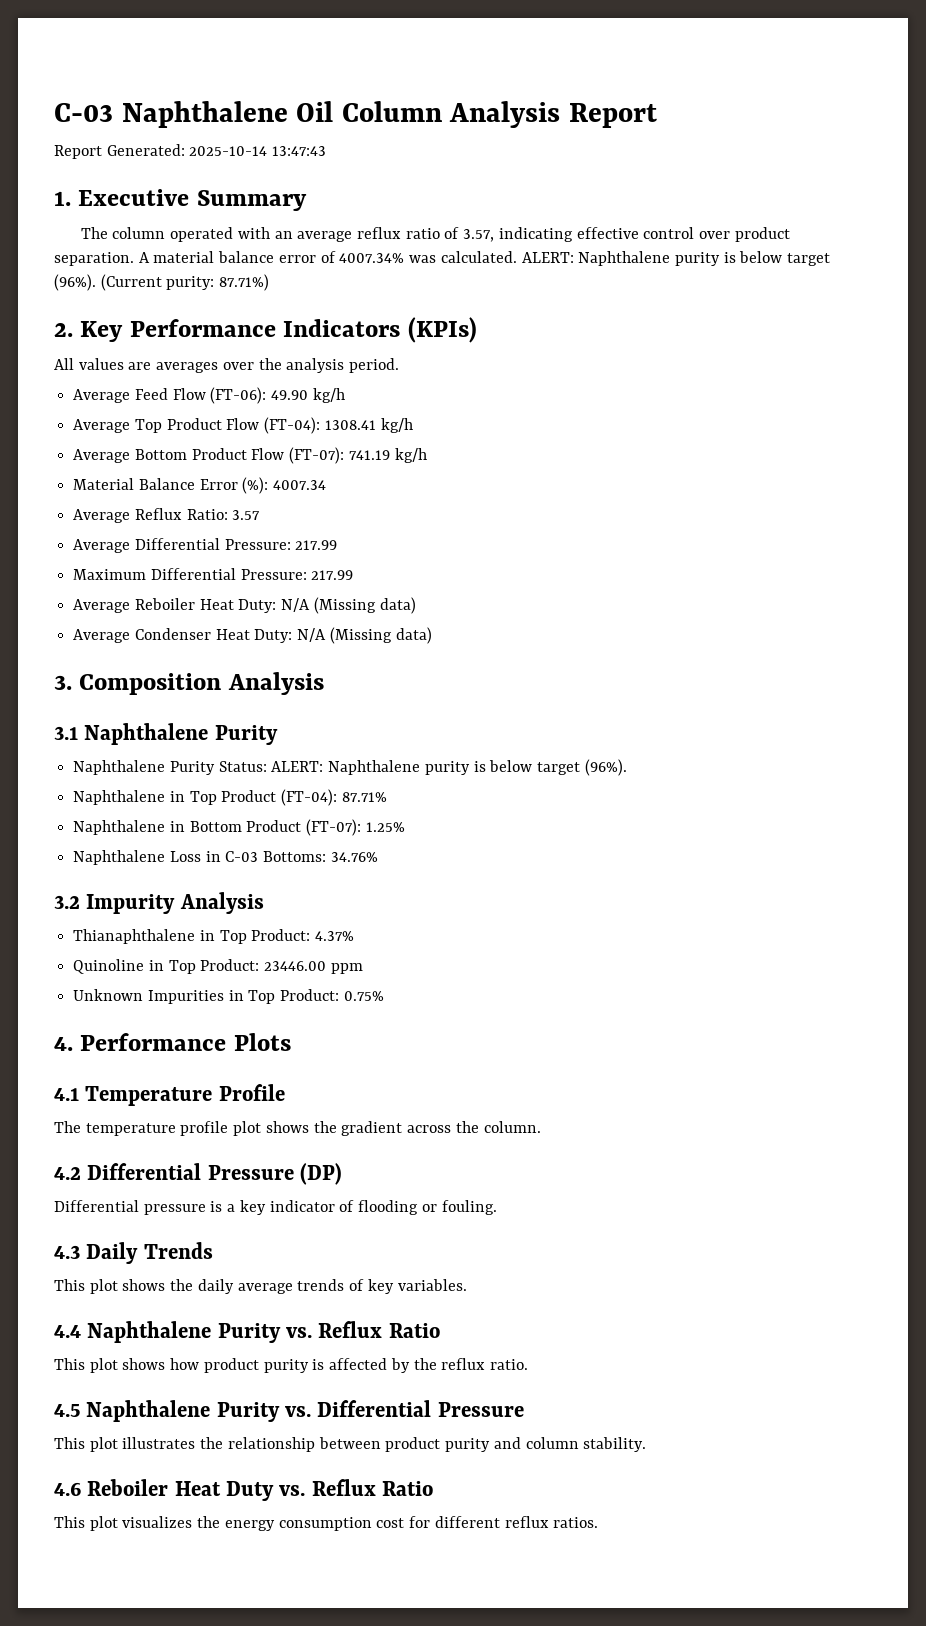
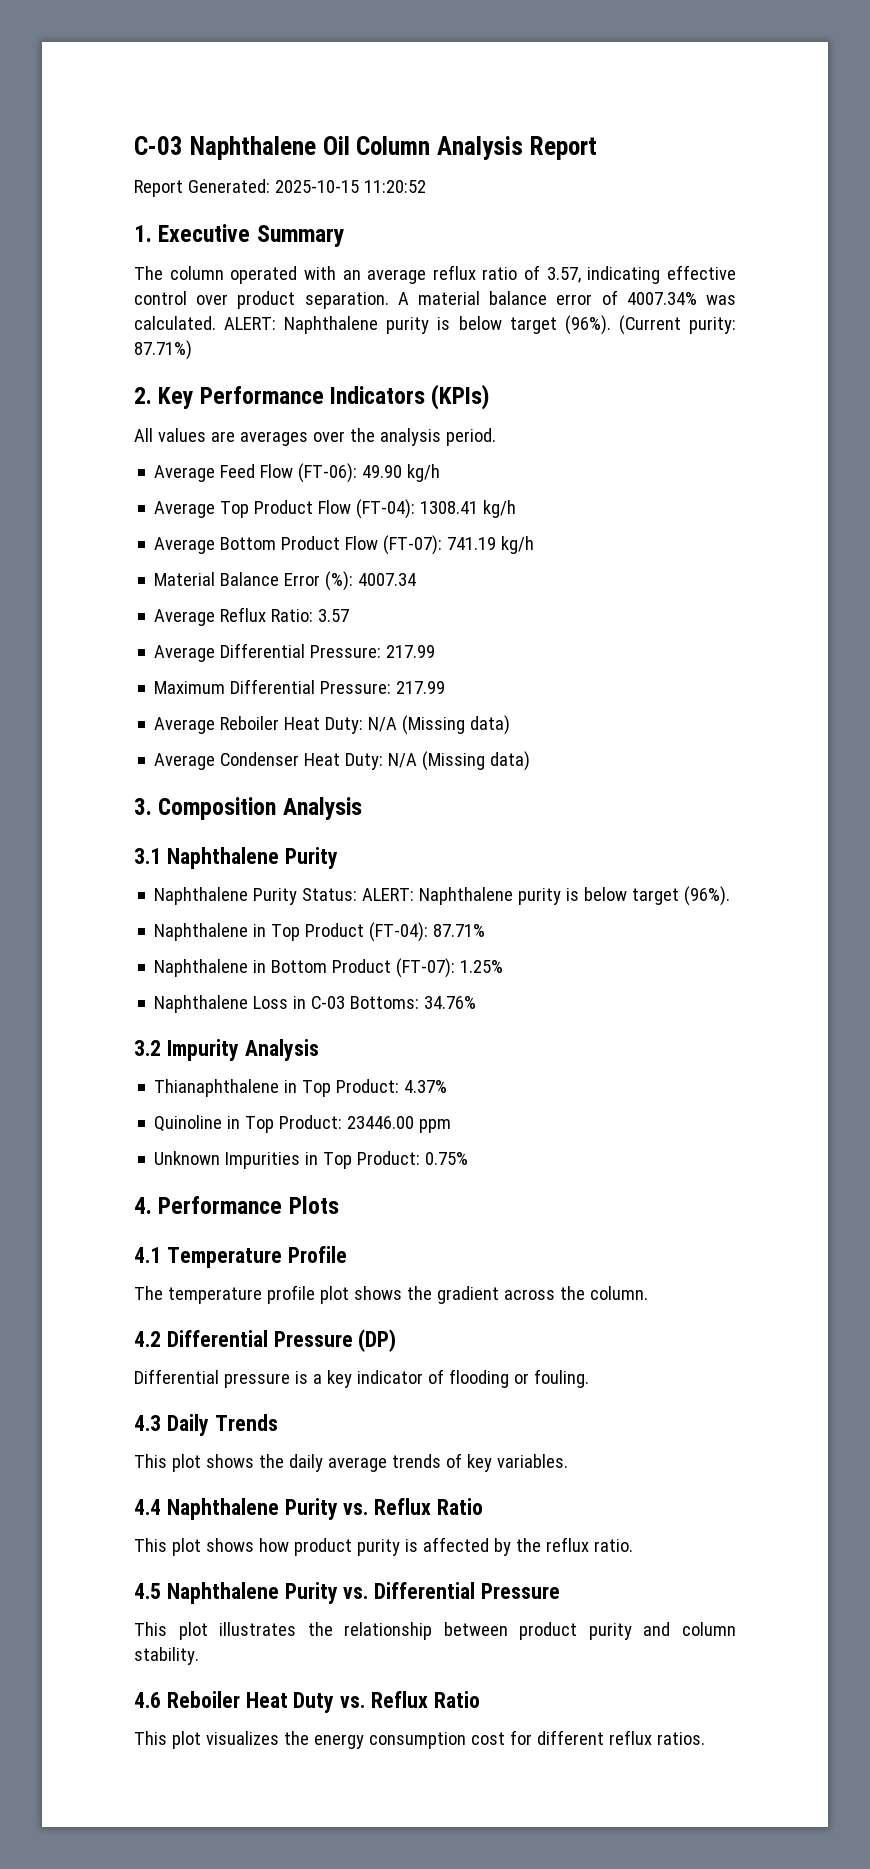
- Report Generated: 2025-10-14 13:47:43
+ Report Generated: 2025-10-15 11:20:52

